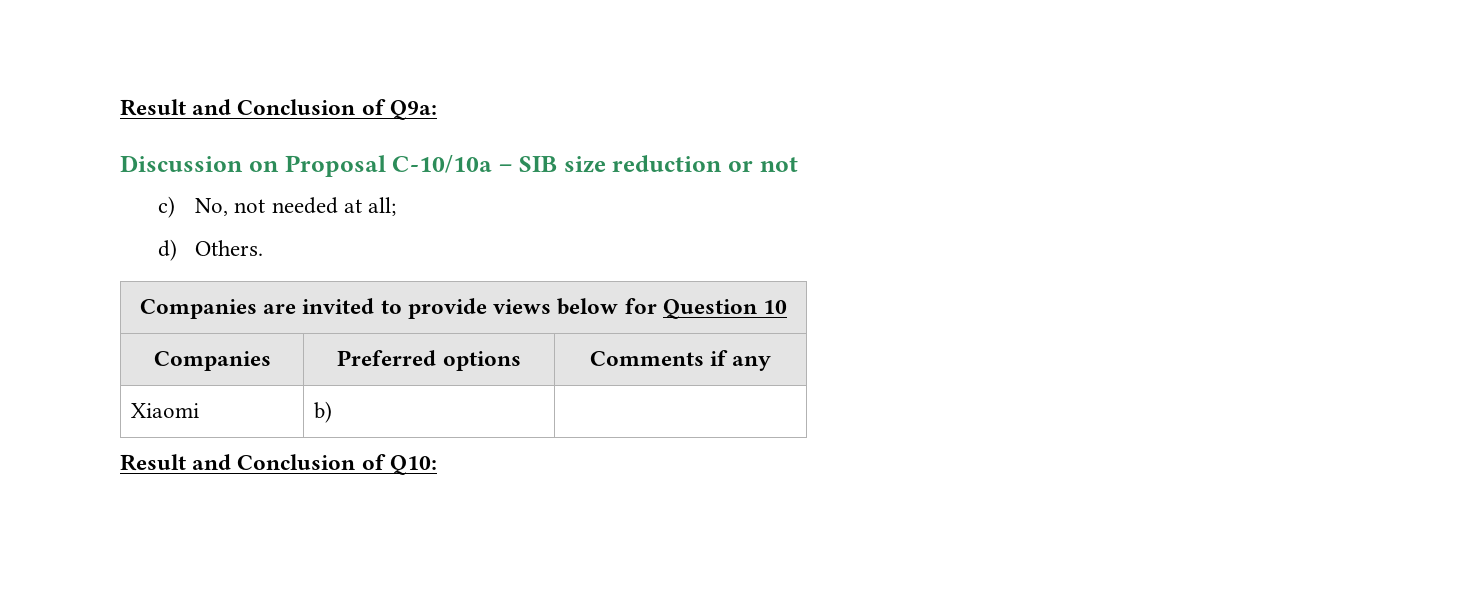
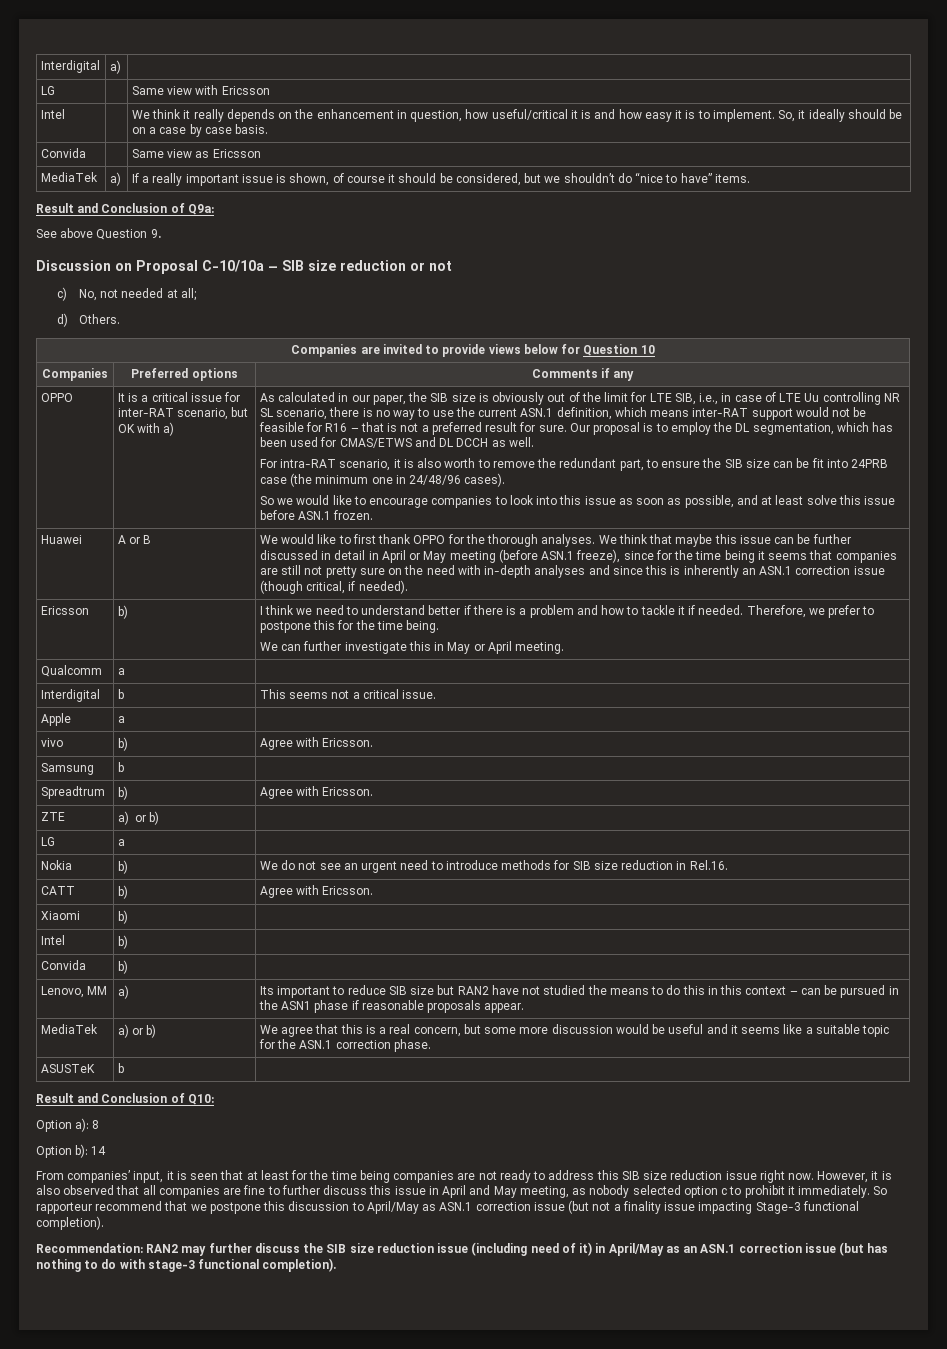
+ Interdigital | a) |
+ LG | | Same view with Ericsson
+ Intel | | We think it really depends on the enhancement in question, how useful/critical it is and how easy it is to implement. So, it ideally should be on a case by case basis.
+ Convida | | Same view as Ericsson
+ MediaTek | a) | If a really important issue is shown, of course it should be considered, but we shouldn’t do “nice to have” items.
+ See above Question 9.
- Xiaomi | b)
+ OPPO | It is a critical issue for inter-RAT scenario, but OK with a) | As calculated in our paper, the SIB size is obviously out of the limit for LTE SIB, i.e., in case of LTE Uu controlling NR SL scenario, there is no way to use the current ASN.1 definition, which means inter-RAT support would not be feasible for R16 – that is not a preferred result for sure. Our proposal is to employ the DL segmentation, which has been used for CMAS/ETWS and DL DCCH as well.
+ For intra-RAT scenario, it is also worth to remove the redundant part, to ensure the SIB size can be fit into 24PRB case (the minimum one in 24/48/96 cases).
+ So we would like to encourage companies to look into this issue as soon as possible, and at least solve this issue before ASN.1 frozen.
+ Huawei | A or B | We would like to first thank OPPO for the thorough analyses. We think that maybe this issue can be further discussed in detail in April or May meeting (before ASN.1 freeze), since for the time being it seems that companies are still not pretty sure on the need with in-depth analyses and since this is inherently an ASN.1 correction issue (though critical, if needed).
+ Ericsson | b) | I think we need to understand better if there is a problem and how to tackle it if needed. Therefore, we prefer to postpone this for the time being.
+ We can further investigate this in May or April meeting.
+ Qualcomm | a |
+ Interdigital | b | This seems not a critical issue.
+ Apple | a |
+ vivo | b) | Agree with Ericsson.
+ Samsung | b |
+ Spreadtrum | b) | Agree with Ericsson.
+ ZTE | a) or b) |
+ LG | a |
+ Nokia | b) | We do not see an urgent need to introduce methods for SIB size reduction in Rel.16.
+ CATT | b) | Agree with Ericsson.
+ Xiaomi | b) |
+ Intel | b) |
+ Convida | b) |
+ Lenovo, MM | a) | Its important to reduce SIB size but RAN2 have not studied the means to do this in this context – can be pursued in the ASN1 phase if reasonable proposals appear.
+ MediaTek | a) or b) | We agree that this is a real concern, but some more discussion would be useful and it seems like a suitable topic for the ASN.1 correction phase.
+ ASUSTeK | b |
+ Option a): 8
+ Option b): 14
+ From companies’ input, it is seen that at least for the time being companies are not ready to address this SIB size reduction issue right now. However, it is also observed that all companies are fine to further discuss this issue in April and May meeting, as nobody selected option c to prohibit it immediately. So rapporteur recommend that we postpone this discussion to April/May as ASN.1 correction issue (but not a finality issue impacting Stage-3 functional completion).
+ Recommendation: RAN2 may further discuss the SIB size reduction issue (including need of it) in April/May as an ASN.1 correction issue (but has nothing to do with stage-3 functional completion).

